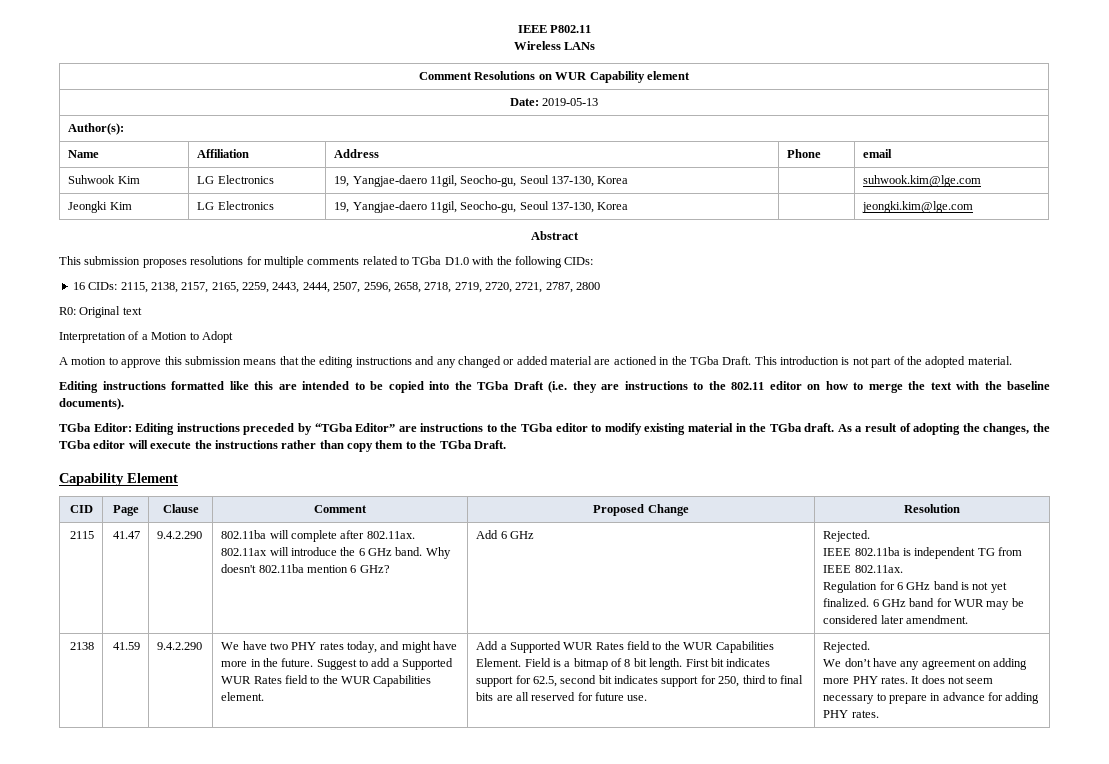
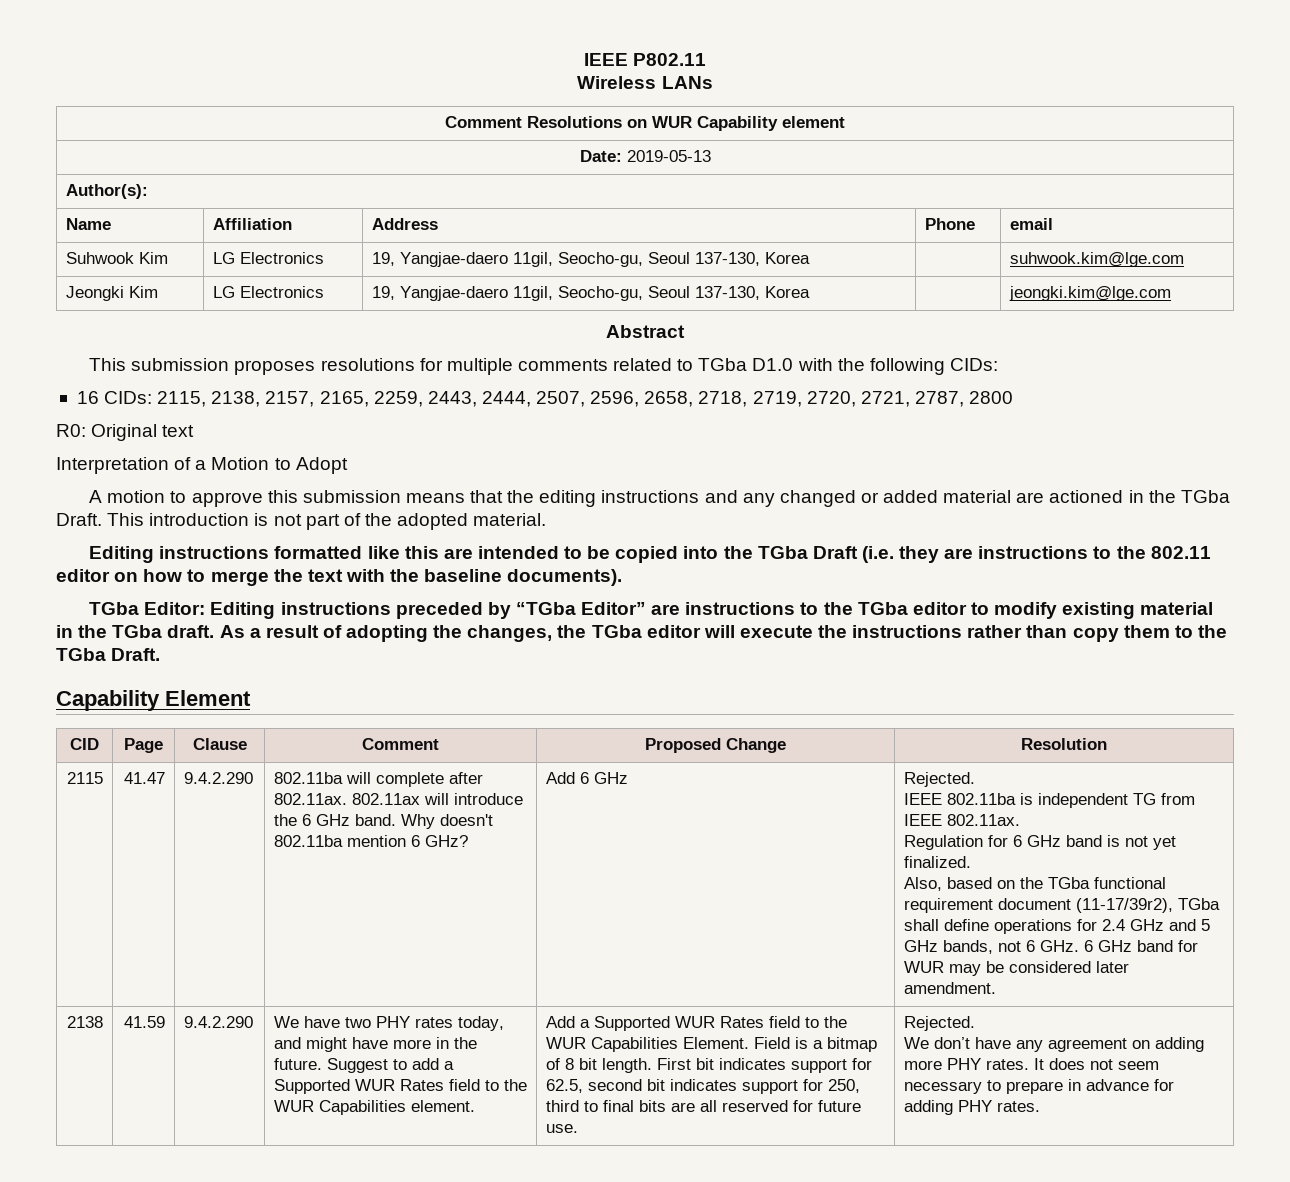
- Regulation for 6 GHz band is not yet finalized. 6 GHz band for WUR may be considered later amendment.
+ Regulation for 6 GHz band is not yet finalized.
+ Also, based on the TGba functional requirement document (11-17/39r2), TGba shall define operations for 2.4 GHz and 5 GHz bands, not 6 GHz. 6 GHz band for WUR may be considered later amendment.

